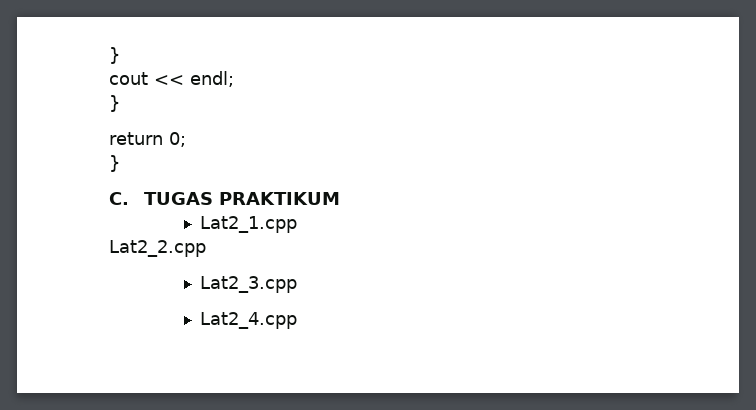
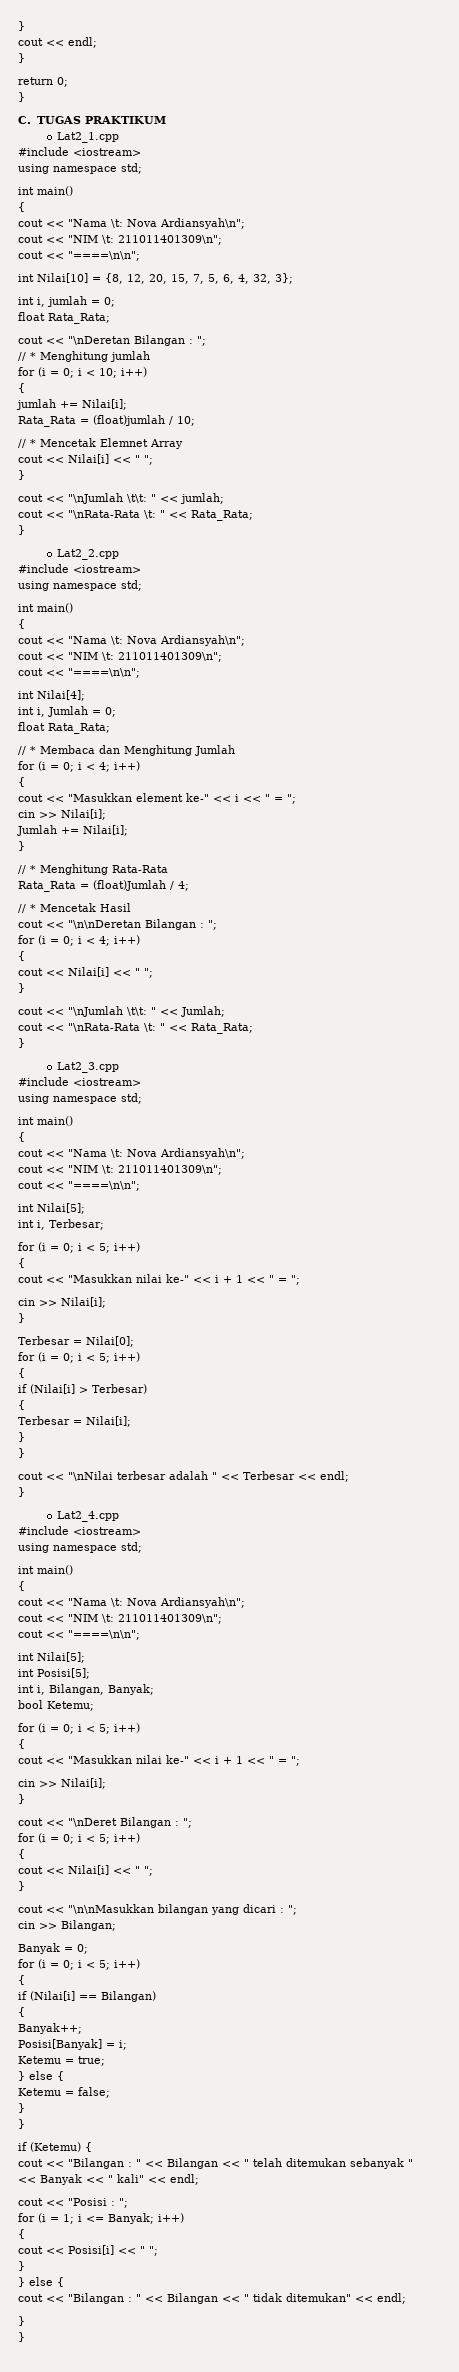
  Lat2_1.cpp
+ #include <iostream>
+ using namespace std;
+ int main()
+ {
+ cout << "Nama \t: Nova Ardiansyah\n";
+ cout << "NIM \t: 211011401309\n";
+ cout << "====\n\n";
+ int Nilai[10] = {8, 12, 20, 15, 7, 5, 6, 4, 32, 3};
+ int i, jumlah = 0;
+ float Rata_Rata;
+ cout << "\nDeretan Bilangan : ";
+ // * Menghitung jumlah
+ for (i = 0; i < 10; i++)
+ {
+ jumlah += Nilai[i];
+ Rata_Rata = (float)jumlah / 10;
+ // * Mencetak Elemnet Array
+ cout << Nilai[i] << " ";
+ }
+ cout << "\nJumlah \t\t: " << jumlah;
+ cout << "\nRata-Rata \t: " << Rata_Rata;
+ }
  Lat2_2.cpp
+ #include <iostream>
+ using namespace std;
+ int main()
+ {
+ cout << "Nama \t: Nova Ardiansyah\n";
+ cout << "NIM \t: 211011401309\n";
+ cout << "====\n\n";
+ int Nilai[4];
+ int i, Jumlah = 0;
+ float Rata_Rata;
+ // * Membaca dan Menghitung Jumlah
+ for (i = 0; i < 4; i++)
+ {
+ cout << "Masukkan element ke-" << i << " = ";
+ cin >> Nilai[i];
+ Jumlah += Nilai[i];
+ }
+ // * Menghitung Rata-Rata
+ Rata_Rata = (float)Jumlah / 4;
+ // * Mencetak Hasil
+ cout << "\n\nDeretan Bilangan : ";
+ for (i = 0; i < 4; i++)
+ {
+ cout << Nilai[i] << " ";
+ }
+ cout << "\nJumlah \t\t: " << Jumlah;
+ cout << "\nRata-Rata \t: " << Rata_Rata;
+ }
  Lat2_3.cpp
+ #include <iostream>
+ using namespace std;
+ int main()
+ {
+ cout << "Nama \t: Nova Ardiansyah\n";
+ cout << "NIM \t: 211011401309\n";
+ cout << "====\n\n";
+ int Nilai[5];
+ int i, Terbesar;
+ for (i = 0; i < 5; i++)
+ {
+ cout << "Masukkan nilai ke-" << i + 1 << " = ";
+ cin >> Nilai[i];
+ }
+ Terbesar = Nilai[0];
+ for (i = 0; i < 5; i++)
+ {
+ if (Nilai[i] > Terbesar)
+ {
+ Terbesar = Nilai[i];
+ }
+ }
+ cout << "\nNilai terbesar adalah " << Terbesar << endl;
+ }
  Lat2_4.cpp
+ #include <iostream>
+ using namespace std;
+ int main()
+ {
+ cout << "Nama \t: Nova Ardiansyah\n";
+ cout << "NIM \t: 211011401309\n";
+ cout << "====\n\n";
+ int Nilai[5];
+ int Posisi[5];
+ int i, Bilangan, Banyak;
+ bool Ketemu;
+ for (i = 0; i < 5; i++)
+ {
+ cout << "Masukkan nilai ke-" << i + 1 << " = ";
+ cin >> Nilai[i];
+ }
+ cout << "\nDeret Bilangan : ";
+ for (i = 0; i < 5; i++)
+ {
+ cout << Nilai[i] << " ";
+ }
+ cout << "\n\nMasukkan bilangan yang dicari : ";
+ cin >> Bilangan;
+ Banyak = 0;
+ for (i = 0; i < 5; i++)
+ {
+ if (Nilai[i] == Bilangan)
+ {
+ Banyak++;
+ Posisi[Banyak] = i;
+ Ketemu = true;
+ } else {
+ Ketemu = false;
+ }
+ }
+ if (Ketemu) {
+ cout << "Bilangan : " << Bilangan << " telah ditemukan sebanyak " << Banyak << " kali" << endl;
+ cout << "Posisi : ";
+ for (i = 1; i <= Banyak; i++)
+ {
+ cout << Posisi[i] << " ";
+ }
+ } else {
+ cout << "Bilangan : " << Bilangan << " tidak ditemukan" << endl;
+ }
+ }

